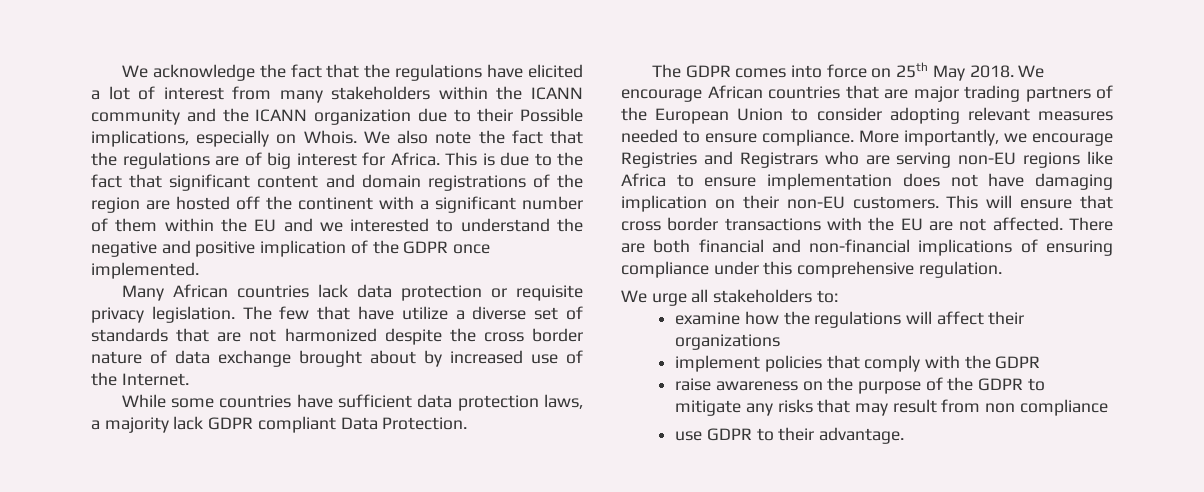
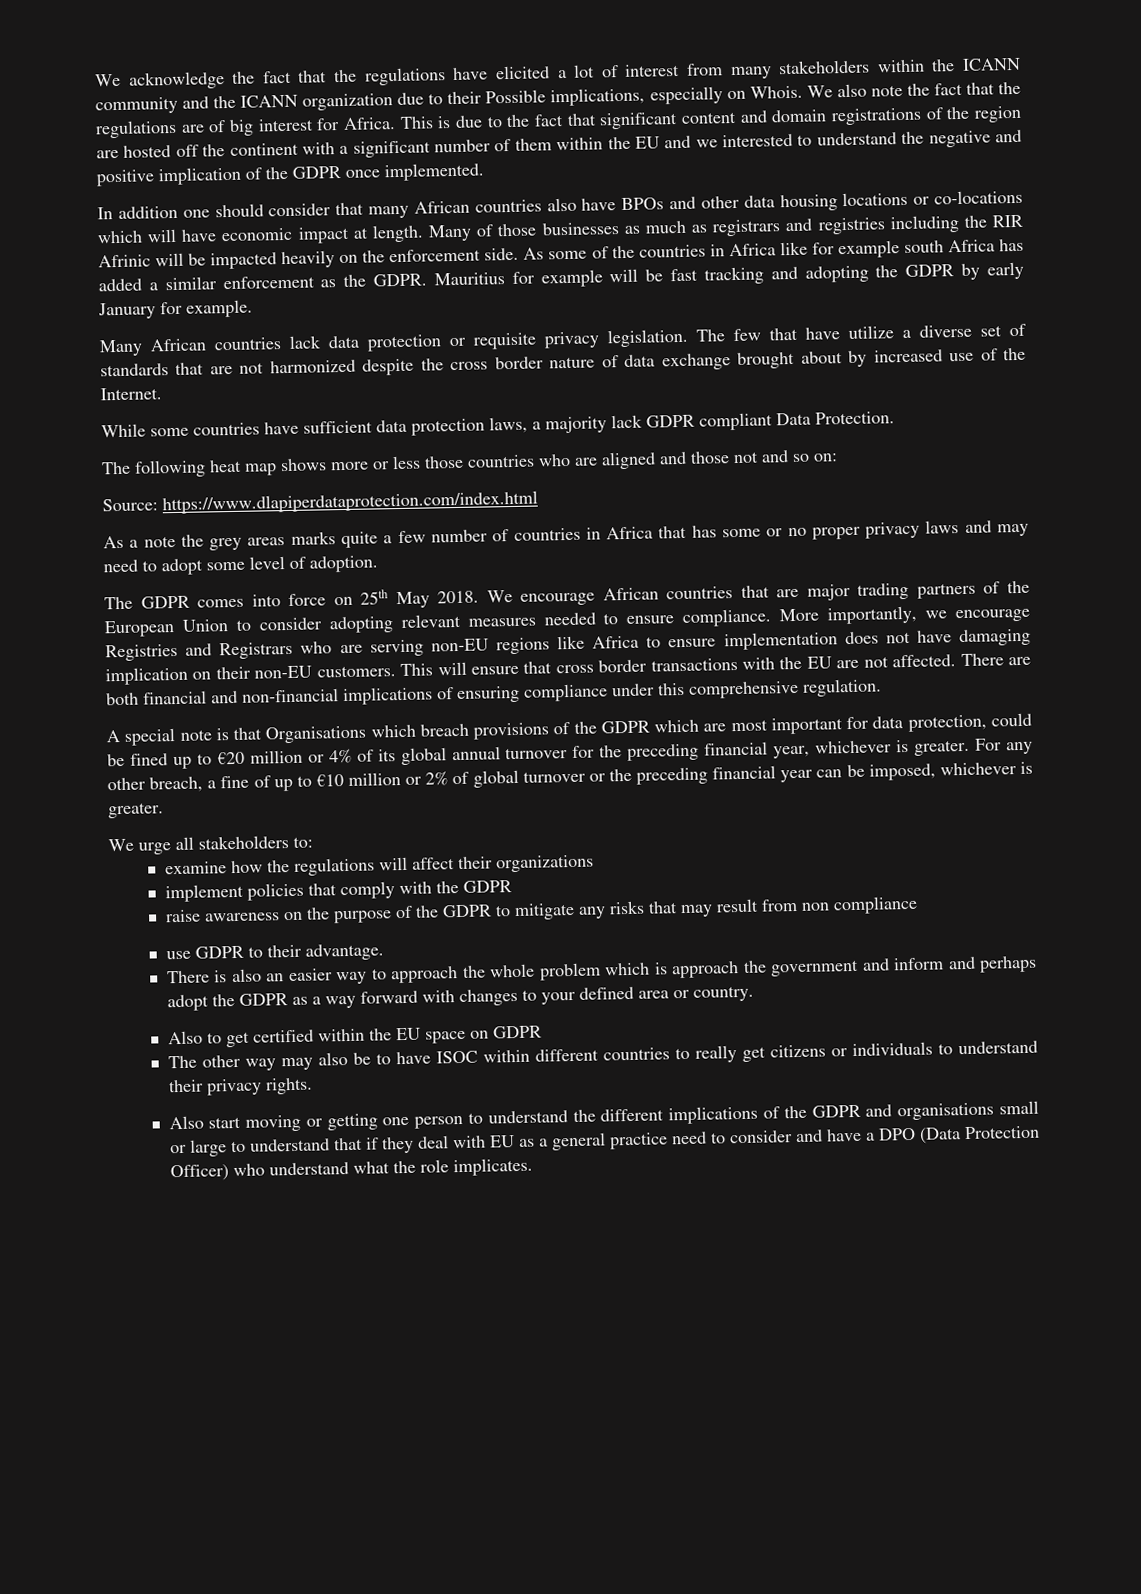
+ In addition one should consider that many African countries also have BPOs and other data housing locations or co-locations which will have economic impact at length. Many of those businesses as much as registrars and registries including the RIR Afrinic will be impacted heavily on the enforcement side. As some of the countries in Africa like for example south Africa has added a similar enforcement as the GDPR. Mauritius for example will be fast tracking and adopting the GDPR by early January for example.
+ The following heat map shows more or less those countries who are aligned and those not and so on:
+ Source: https://www.dlapiperdataprotection.com/index.html
+ As a note the grey areas marks quite a few number of countries in Africa that has some or no proper privacy laws and may need to adopt some level of adoption.
+ A special note is that Organisations which breach provisions of the GDPR which are most important for data protection, could be fined up to €20 million or 4% of its global annual turnover for the preceding financial year, whichever is greater. For any other breach, a fine of up to €10 million or 2% of global turnover or the preceding financial year can be imposed, whichever is greater.
+ There is also an easier way to approach the whole problem which is approach the government and inform and perhaps adopt the GDPR as a way forward with changes to your defined area or country.
+ Also to get certified within the EU space on GDPR
+ The other way may also be to have ISOC within different countries to really get citizens or individuals to understand their privacy rights.
+ Also start moving or getting one person to understand the different implications of the GDPR and organisations small or large to understand that if they deal with EU as a general practice need to consider and have a DPO (Data Protection Officer) who understand what the role implicates.

